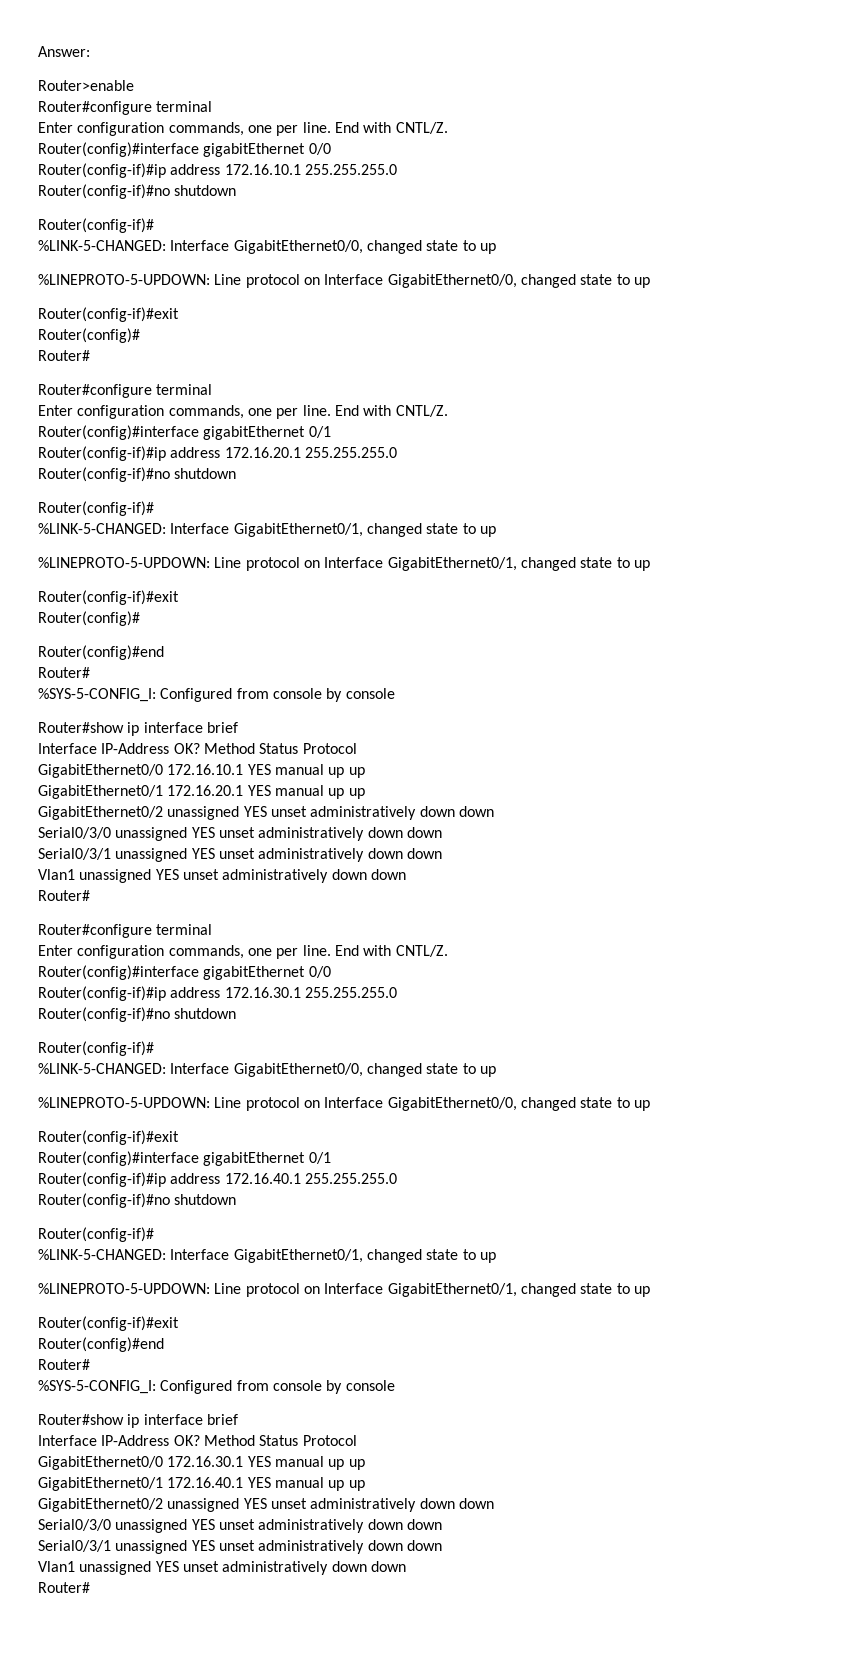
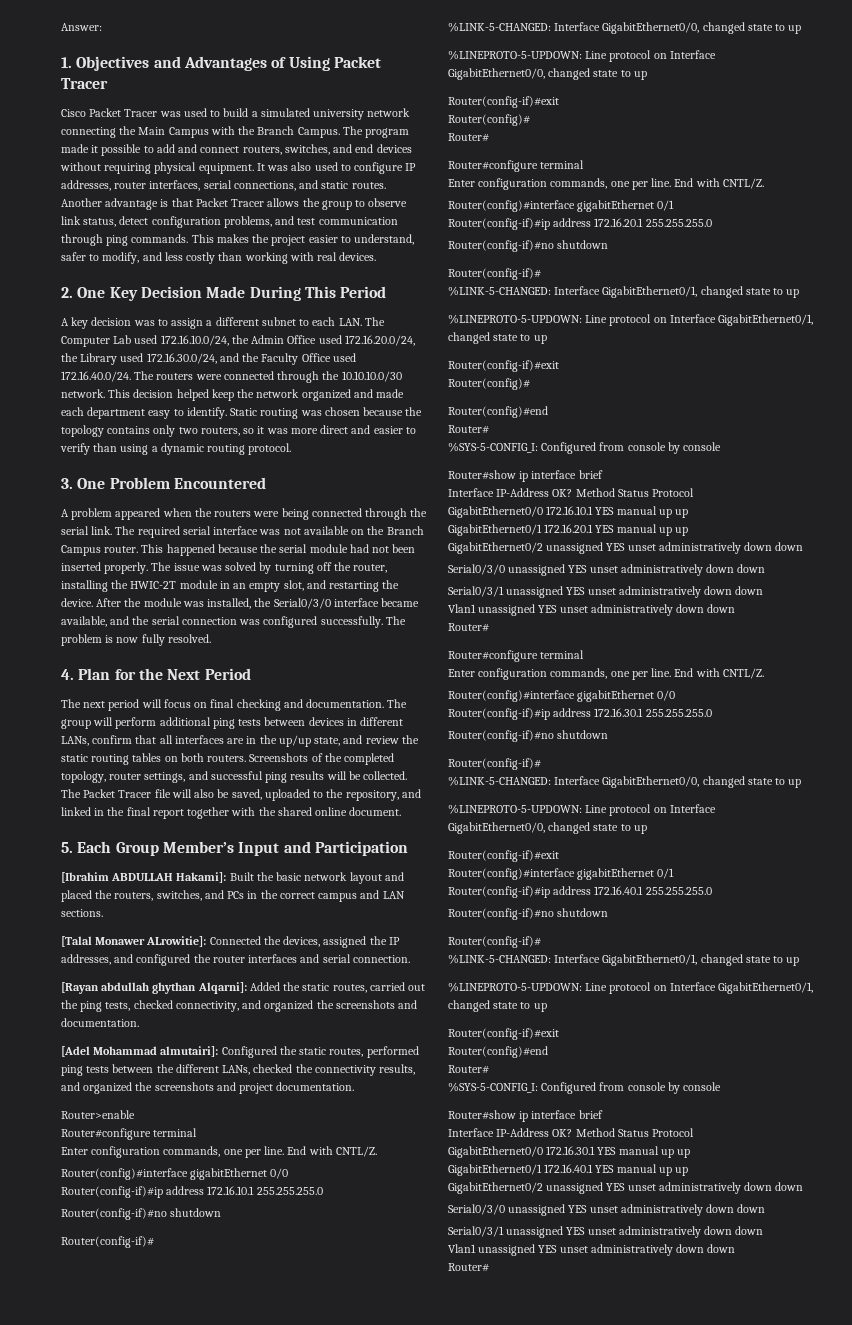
+ 1. Objectives and Advantages of Using Packet Tracer
+ Cisco Packet Tracer was used to build a simulated university network connecting the Main Campus with the Branch Campus. The program made it possible to add and connect routers, switches, and end devices without requiring physical equipment. It was also used to configure IP addresses, router interfaces, serial connections, and static routes. Another advantage is that Packet Tracer allows the group to observe link status, detect configuration problems, and test communication through ping commands. This makes the project easier to understand, safer to modify, and less costly than working with real devices.
+ 2. One Key Decision Made During This Period
+ A key decision was to assign a different subnet to each LAN. The Computer Lab used 172.16.10.0/24, the Admin Office used 172.16.20.0/24, the Library used 172.16.30.0/24, and the Faculty Office used 172.16.40.0/24. The routers were connected through the 10.10.10.0/30 network. This decision helped keep the network organized and made each department easy to identify. Static routing was chosen because the topology contains only two routers, so it was more direct and easier to verify than using a dynamic routing protocol.
+ 3. One Problem Encountered
+ A problem appeared when the routers were being connected through the serial link. The required serial interface was not available on the Branch Campus router. This happened because the serial module had not been inserted properly. The issue was solved by turning off the router, installing the HWIC-2T module in an empty slot, and restarting the device. After the module was installed, the Serial0/3/0 interface became available, and the serial connection was configured successfully. The problem is now fully resolved.
+ 4. Plan for the Next Period
+ The next period will focus on final checking and documentation. The group will perform additional ping tests between devices in different LANs, confirm that all interfaces are in the up/up state, and review the static routing tables on both routers. Screenshots of the completed topology, router settings, and successful ping results will be collected. The Packet Tracer file will also be saved, uploaded to the repository, and linked in the final report together with the shared online document.
+ 5. Each Group Member’s Input and Participation
+ [Ibrahim ABDULLAH Hakami]: Built the basic network layout and placed the routers, switches, and PCs in the correct campus and LAN sections.
+ [Talal Monawer ALrowitie]: Connected the devices, assigned the IP addresses, and configured the router interfaces and serial connection.
+ [Rayan abdullah ghythan Alqarni]: Added the static routes, carried out the ping tests, checked connectivity, and organized the screenshots and documentation.
+ [Adel Mohammad almutairi]: Configured the static routes, performed ping tests between the different LANs, checked the connectivity results, and organized the screenshots and project documentation.

